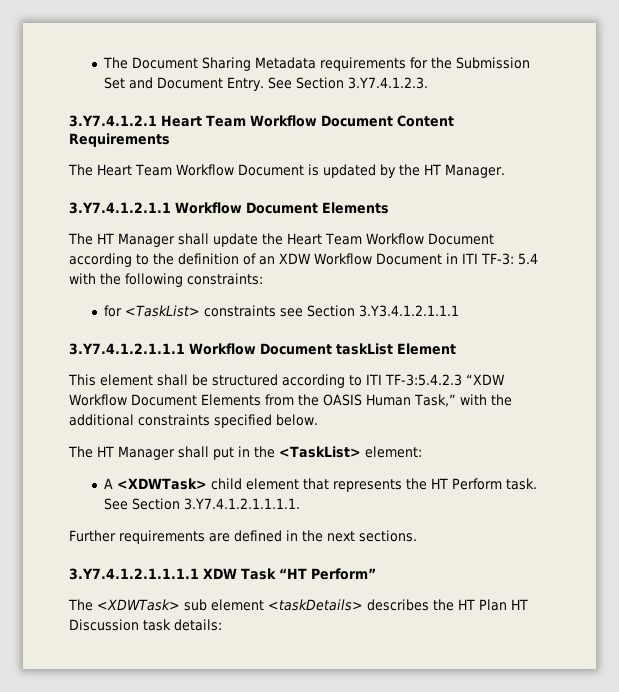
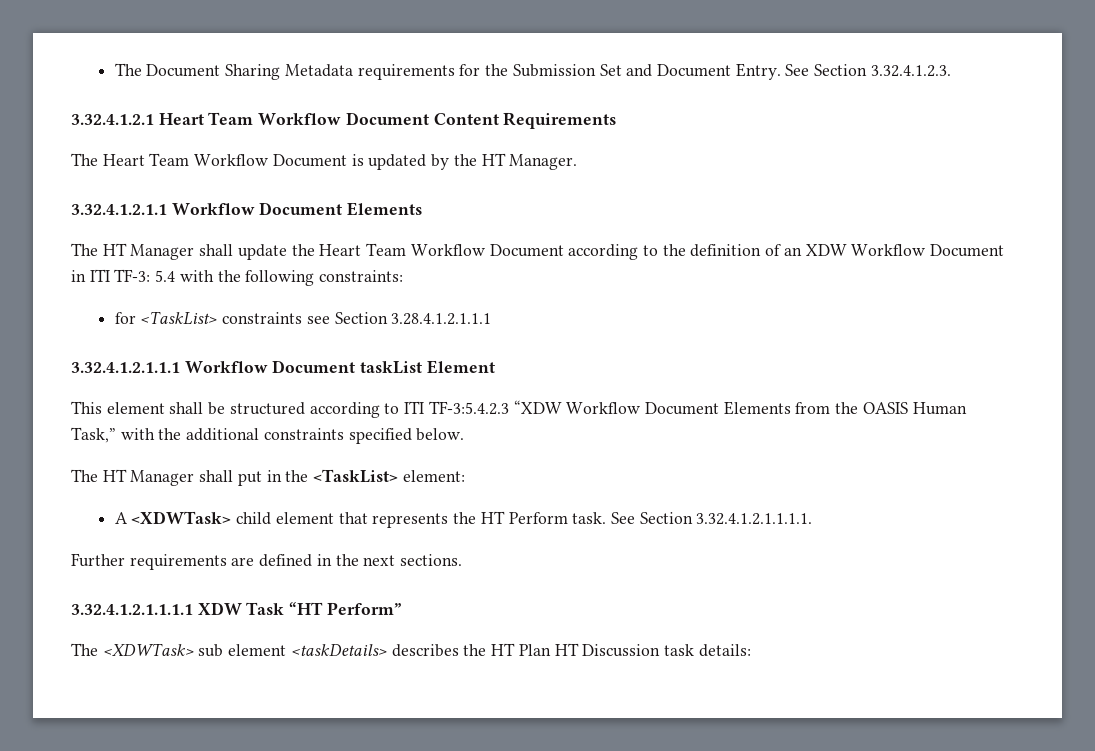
- See Section 3.Y7.4.1.2.3.
- 3.Y7.4.1.2.1 Heart Team Workflow Document Content Requirements
+ See Section 3.32.4.1.2.3.
+ 3.32.4.1.2.1 Heart Team Workflow Document Content Requirements
- 3.Y7.4.1.2.1.1 Workflow Document Elements
+ 3.32.4.1.2.1.1 Workflow Document Elements
- for <TaskList> constraints see Section 3.Y3.4.1.2.1.1.1
- 3.Y7.4.1.2.1.1.1 Workflow Document taskList Element
+ for <TaskList> constraints see Section 3.28.4.1.2.1.1.1
+ 3.32.4.1.2.1.1.1 Workflow Document taskList Element
- See Section 3.Y7.4.1.2.1.1.1.1.
+ See Section 3.32.4.1.2.1.1.1.1.
- 3.Y7.4.1.2.1.1.1.1 XDW Task “HT Perform”
+ 3.32.4.1.2.1.1.1.1 XDW Task “HT Perform”

